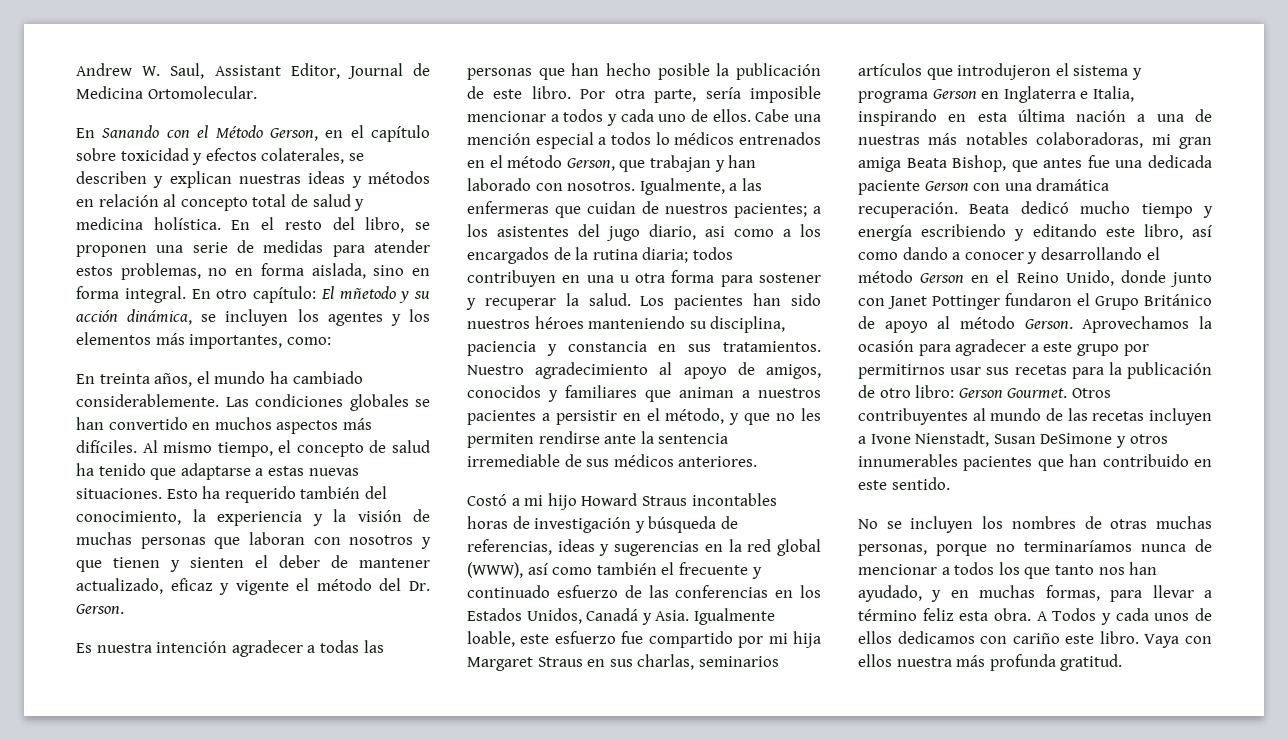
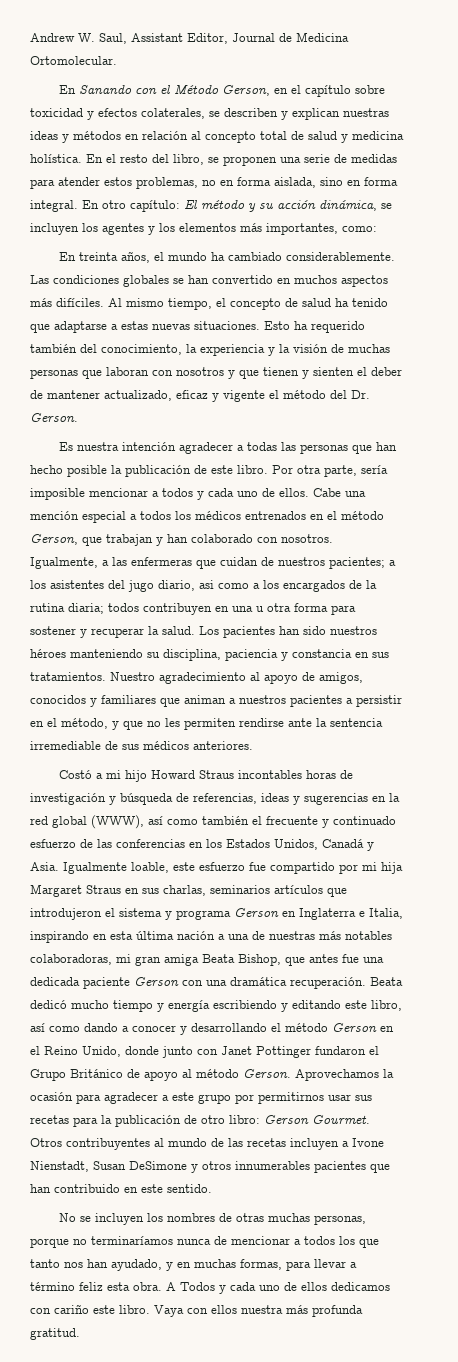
- En otro capítulo: El mñetodo y su acción dinámica, se incluyen los agentes y los elementos más importantes, como:
+ En otro capítulo: El método y su acción dinámica, se incluyen los agentes y los elementos más importantes, como:
- Cabe una mención especial a todos lo médicos entrenados en el método Gerson, que trabajan y han laborado con nosotros.
+ Cabe una mención especial a todos los médicos entrenados en el método Gerson, que trabajan y han colaborado con nosotros.
- A Todos y cada unos de ellos dedicamos con cariño este libro.
+ A Todos y cada uno de ellos dedicamos con cariño este libro.

